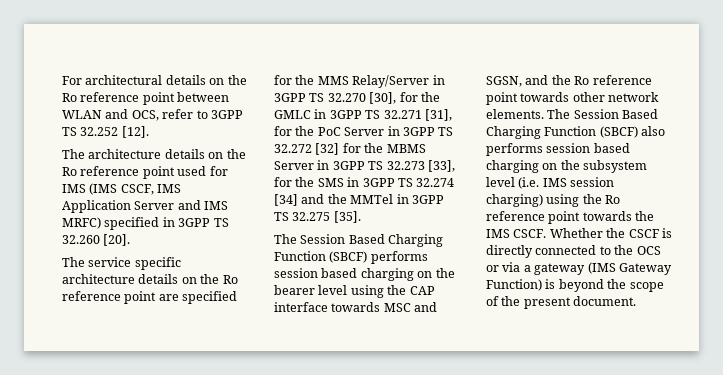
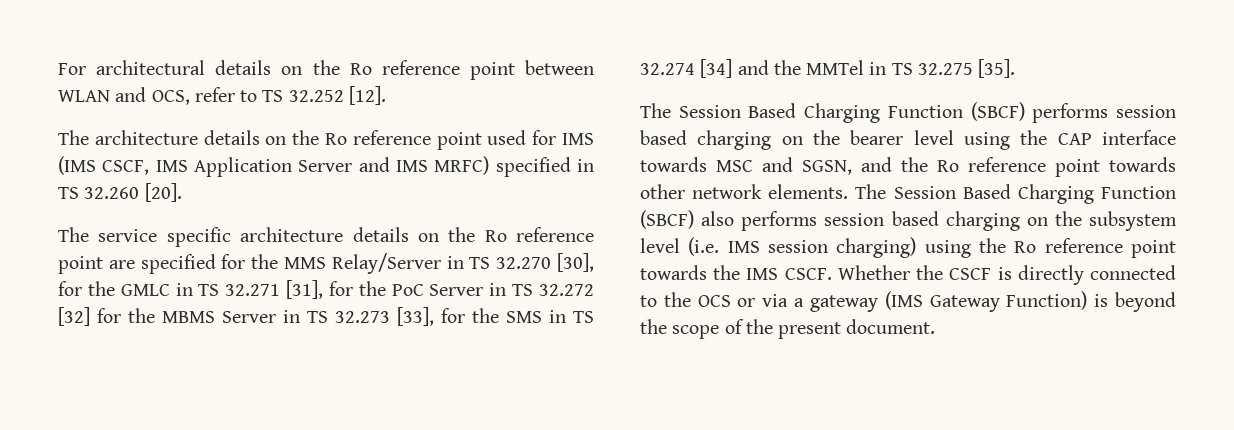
- For architectural details on the Ro reference point between WLAN and OCS, refer to 3GPP TS 32.252 [12].
+ For architectural details on the Ro reference point between WLAN and OCS, refer to TS 32.252 [12].
- The architecture details on the Ro reference point used for IMS (IMS CSCF, IMS Application Server and IMS MRFC) specified in 3GPP TS 32.260 [20].
+ The architecture details on the Ro reference point used for IMS (IMS CSCF, IMS Application Server and IMS MRFC) specified in TS 32.260 [20].
- The service specific architecture details on the Ro reference point are specified for the MMS Relay/Server in 3GPP TS 32.270 [30], for the GMLC in 3GPP TS 32.271 [31], for the PoC Server in 3GPP TS 32.272 [32] for the MBMS Server in 3GPP TS 32.273 [33], for the SMS in 3GPP TS 32.274 [34] and the MMTel in 3GPP TS 32.275 [35].
+ The service specific architecture details on the Ro reference point are specified for the MMS Relay/Server in TS 32.270 [30], for the GMLC in TS 32.271 [31], for the PoC Server in TS 32.272 [32] for the MBMS Server in TS 32.273 [33], for the SMS in TS 32.274 [34] and the MMTel in TS 32.275 [35].

